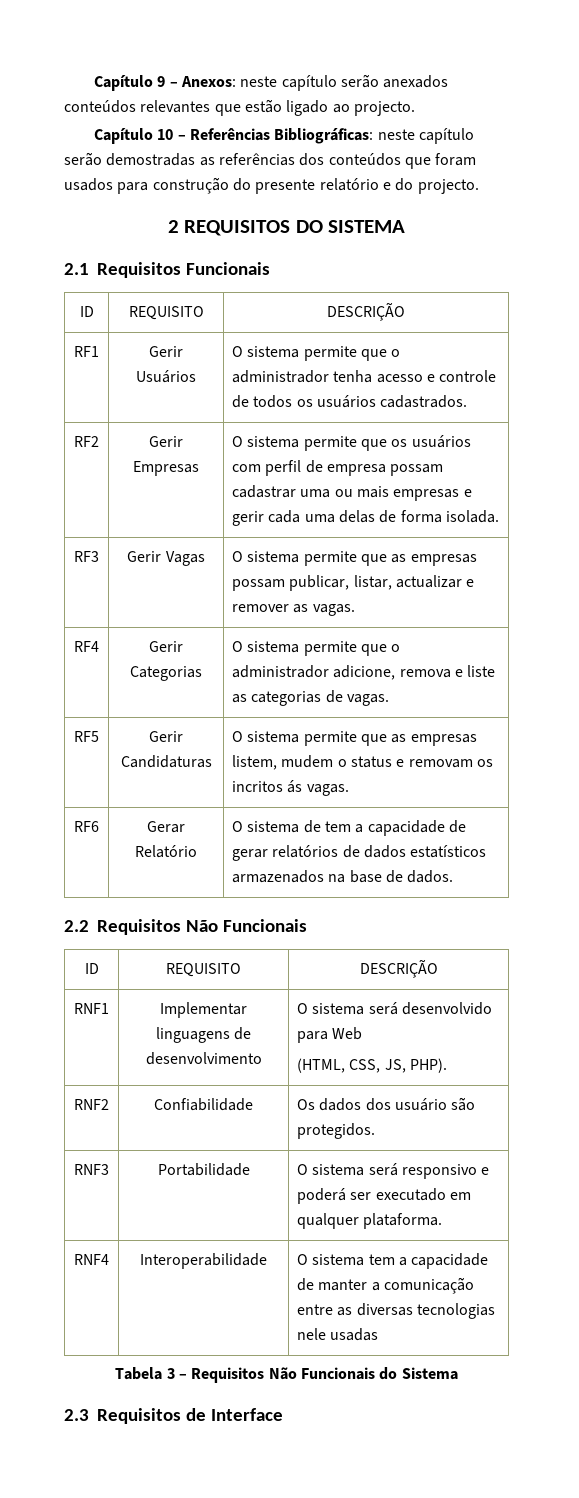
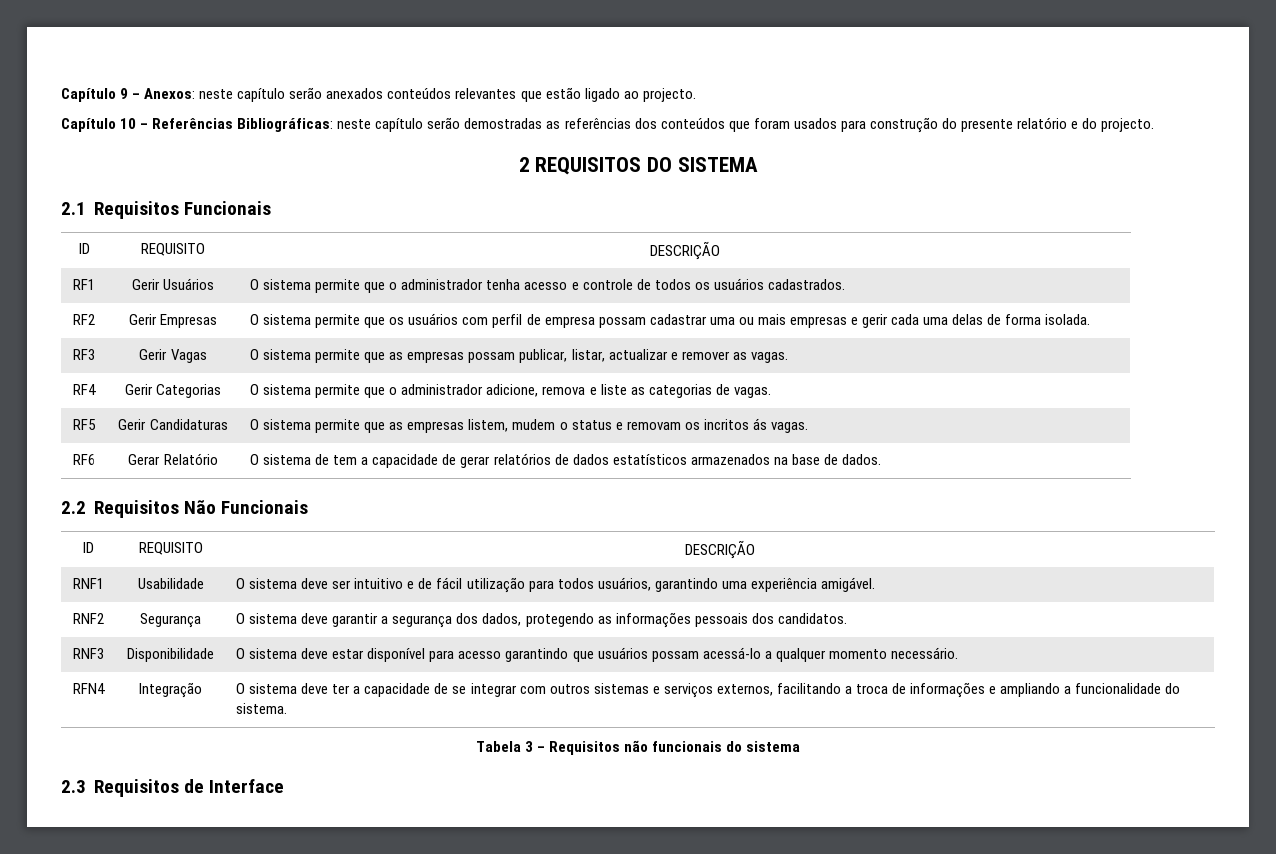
- RNF1 | Implementar linguagens de desenvolvimento | O sistema será desenvolvido para Web
- (HTML, CSS, JS, PHP).
- RNF2 | Confiabilidade | Os dados dos usuário são protegidos.
+ RNF1 | Usabilidade | O sistema deve ser intuitivo e de fácil utilização para todos usuários, garantindo uma experiência amigável.
+ RNF2 | Segurança | O sistema deve garantir a segurança dos dados, protegendo as informações pessoais dos candidatos.
- RNF3 | Portabilidade | O sistema será responsivo e poderá ser executado em qualquer plataforma.
- RNF4 | Interoperabilidade | O sistema tem a capacidade de manter a comunicação entre as diversas tecnologias nele usadas
+ RNF3 | Disponibilidade | O sistema deve estar disponível para acesso garantindo que usuários possam acessá-lo a qualquer momento necessário.
+ RFN4 | Integração | O sistema deve ter a capacidade de se integrar com outros sistemas e serviços externos, facilitando a troca de informações e ampliando a funcionalidade do sistema.
- Tabela 3 – Requisitos Não Funcionais do Sistema
+ Tabela 3 – Requisitos não funcionais do sistema

